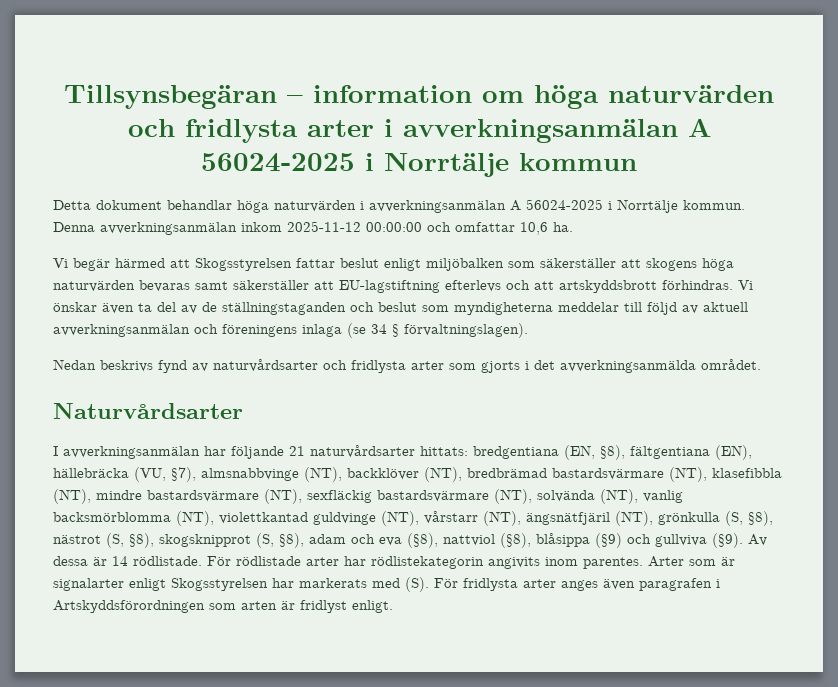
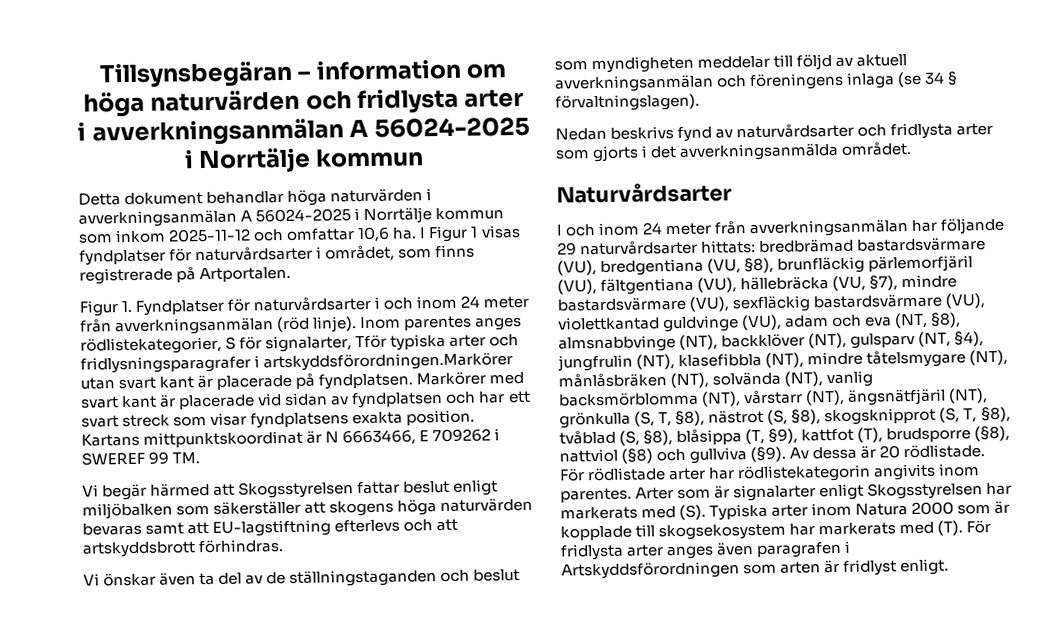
- Detta dokument behandlar höga naturvärden i avverkningsanmälan A 56024-2025 i Norrtälje kommun. Denna avverkningsanmälan inkom 2025-11-12 00:00:00 och omfattar 10,6 ha.
+ Detta dokument behandlar höga naturvärden i avverkningsanmälan A 56024-2025 i Norrtälje kommun som inkom 2025-11-12 och omfattar 10,6 ha. I Figur 1 visas fyndplatser för naturvårdsarter i området, som finns registrerade på Artportalen.
+ Figur 1. Fyndplatser för naturvårdsarter i och inom 24 meter från avverkningsanmälan (röd linje). Inom parentes anges rödlistekategorier, S för signalarter, Tför typiska arter och fridlysningsparagrafer i artskyddsförordningen.Markörer utan svart kant är placerade på fyndplatsen. Markörer med svart kant är placerade vid sidan av fyndplatsen och har ett svart streck som visar fyndplatsens exakta position. Kartans mittpunktskoordinat är N 6663466, E 709262 i SWEREF 99 TM.
- Vi begär härmed att Skogsstyrelsen fattar beslut enligt miljöbalken som säkerställer att skogens höga naturvärden bevaras samt säkerställer att EU-lagstiftning efterlevs och att artskyddsbrott förhindras. Vi önskar även ta del av de ställningstaganden och beslut som myndigheterna meddelar till följd av aktuell avverkningsanmälan och föreningens inlaga (se 34 § förvaltningslagen).
+ Vi begär härmed att Skogsstyrelsen fattar beslut enligt miljöbalken som säkerställer att skogens höga naturvärden bevaras samt att EU-lagstiftning efterlevs och att artskyddsbrott förhindras.
+ Vi önskar även ta del av de ställningstaganden och beslut som myndigheten meddelar till följd av aktuell avverkningsanmälan och föreningens inlaga (se 34 § förvaltningslagen).
- I avverkningsanmälan har följande 21 naturvårdsarter hittats: bredgentiana (EN, §8), fältgentiana (EN), hällebräcka (VU, §7), almsnabbvinge (NT), backklöver (NT), bredbrämad bastardsvärmare (NT), klasefibbla (NT), mindre bastardsvärmare (NT), sexfläckig bastardsvärmare (NT), solvända (NT), vanlig backsmörblomma (NT), violettkantad guldvinge (NT), vårstarr (NT), ängsnätfjäril (NT), grönkulla (S, §8), nästrot (S, §8), skogsknipprot (S, §8), adam och eva (§8), nattviol (§8), blåsippa (§9) och gullviva (§9).
+ I och inom 24 meter från avverkningsanmälan har följande 29 naturvårdsarter hittats: bredbrämad bastardsvärmare (VU), bredgentiana (VU, §8), brunfläckig pärlemorfjäril (VU), fältgentiana (VU), hällebräcka (VU, §7), mindre bastardsvärmare (VU), sexfläckig bastardsvärmare (VU), violettkantad guldvinge (VU), adam och eva (NT, §8), almsnabbvinge (NT), backklöver (NT), gulsparv (NT, §4), jungfrulin (NT), klasefibbla (NT), mindre tåtelsmygare (NT), månlåsbräken (NT), solvända (NT), vanlig backsmörblomma (NT), vårstarr (NT), ängsnätfjäril (NT), grönkulla (S, T, §8), nästrot (S, §8), skogsknipprot (S, T, §8), tvåblad (S, §8), blåsippa (T, §9), kattfot (T), brudsporre (§8), nattviol (§8) och gullviva (§9).
- Av dessa är 14 rödlistade.
+ Av dessa är 20 rödlistade.
- Arter som är signalarter enligt Skogsstyrelsen har markerats med (S). För fridlysta arter anges även paragrafen i Artskyddsförordningen som arten är fridlyst enligt.
+ Arter som är signalarter enligt Skogsstyrelsen har markerats med (S). Typiska arter inom Natura 2000 som är kopplade till skogsekosystem har markerats med (T). För fridlysta arter anges även paragrafen i Artskyddsförordningen som arten är fridlyst enligt.

